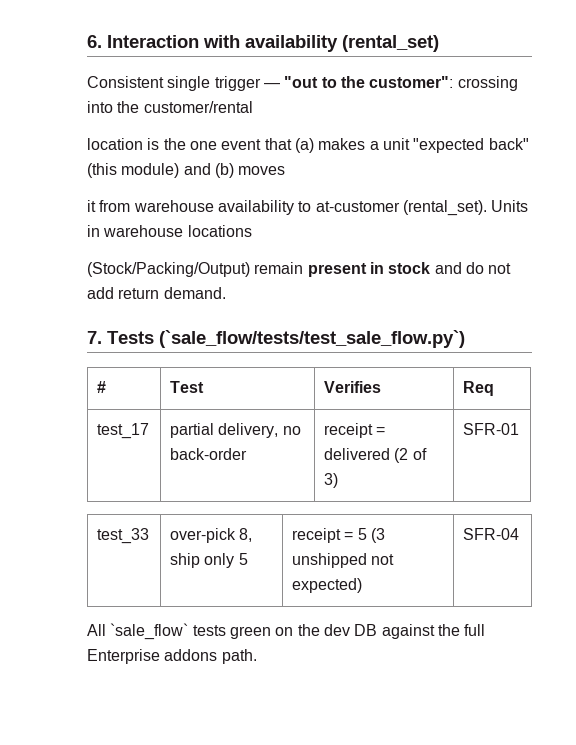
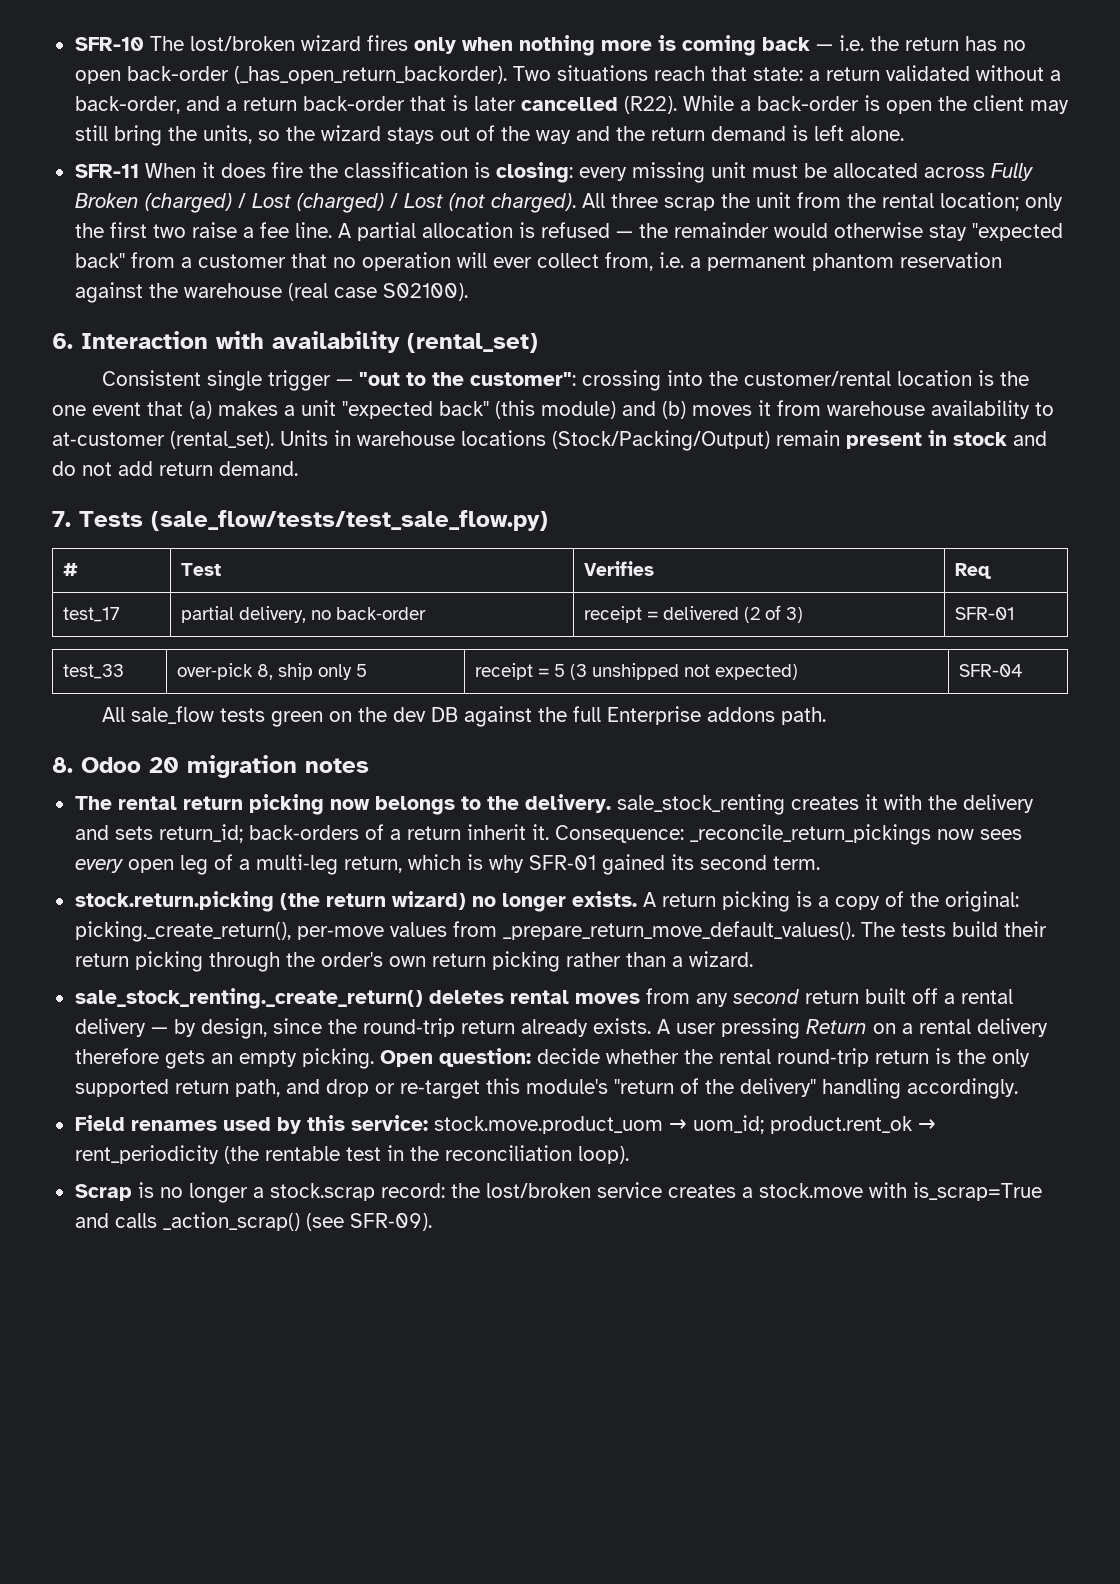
+ SFR-10 The lost/broken wizard fires only when nothing more is coming back — i.e. the return has no open back-order (_has_open_return_backorder). Two situations reach that state: a return validated without a back-order, and a return back-order that is later cancelled (R22). While a back-order is open the client may still bring the units, so the wizard stays out of the way and the return demand is left alone.
+ SFR-11 When it does fire the classification is closing: every missing unit must be allocated across Fully Broken (charged) / Lost (charged) / Lost (not charged). All three scrap the unit from the rental location; only the first two raise a fee line. A partial allocation is refused — the remainder would otherwise stay "expected back" from a customer that no operation will ever collect from, i.e. a permanent phantom reservation against the warehouse (real case S02100).
- Consistent single trigger — "out to the customer": crossing into the customer/rental
- location is the one event that (a) makes a unit "expected back" (this module) and (b) moves
- it from warehouse availability to at‑customer (rental_set).
+ Consistent single trigger — "out to the customer": crossing into the customer/rental location is the one event that (a) makes a unit "expected back" (this module) and (b) moves it from warehouse availability to at‑customer (rental_set).
- Units in warehouse locations
- (Stock/Packing/Output) remain present in stock and do not add return demand.
+ Units in warehouse locations (Stock/Packing/Output) remain present in stock and do not add return demand.
- 7. Tests (`sale_flow/tests/test_sale_flow.py`)
+ 7. Tests (sale_flow/tests/test_sale_flow.py)
- All `sale_flow` tests green on the dev DB against the full Enterprise addons path.
+ All sale_flow tests green on the dev DB against the full Enterprise addons path.
+ 8. Odoo 20 migration notes
+ The rental return picking now belongs to the delivery. sale_stock_renting creates it with the delivery and sets return_id; back‑orders of a return inherit it. Consequence: _reconcile_return_pickings now sees every open leg of a multi‑leg return, which is why SFR‑01 gained its second term.
+ stock.return.picking (the return wizard) no longer exists. A return picking is a copy of the original: picking._create_return(), per‑move values from _prepare_return_move_default_values(). The tests build their return picking through the order's own return picking rather than a wizard.
+ sale_stock_renting._create_return() deletes rental moves from any second return built off a rental delivery — by design, since the round‑trip return already exists. A user pressing Return on a rental delivery therefore gets an empty picking. Open question: decide whether the rental round‑trip return is the only supported return path, and drop or re‑target this module's "return of the delivery" handling accordingly.
+ Field renames used by this service: stock.move.product_uom → uom_id; product.rent_ok → rent_periodicity (the rentable test in the reconciliation loop).
+ Scrap is no longer a stock.scrap record: the lost/broken service creates a stock.move with is_scrap=True and calls _action_scrap() (see SFR‑09).

